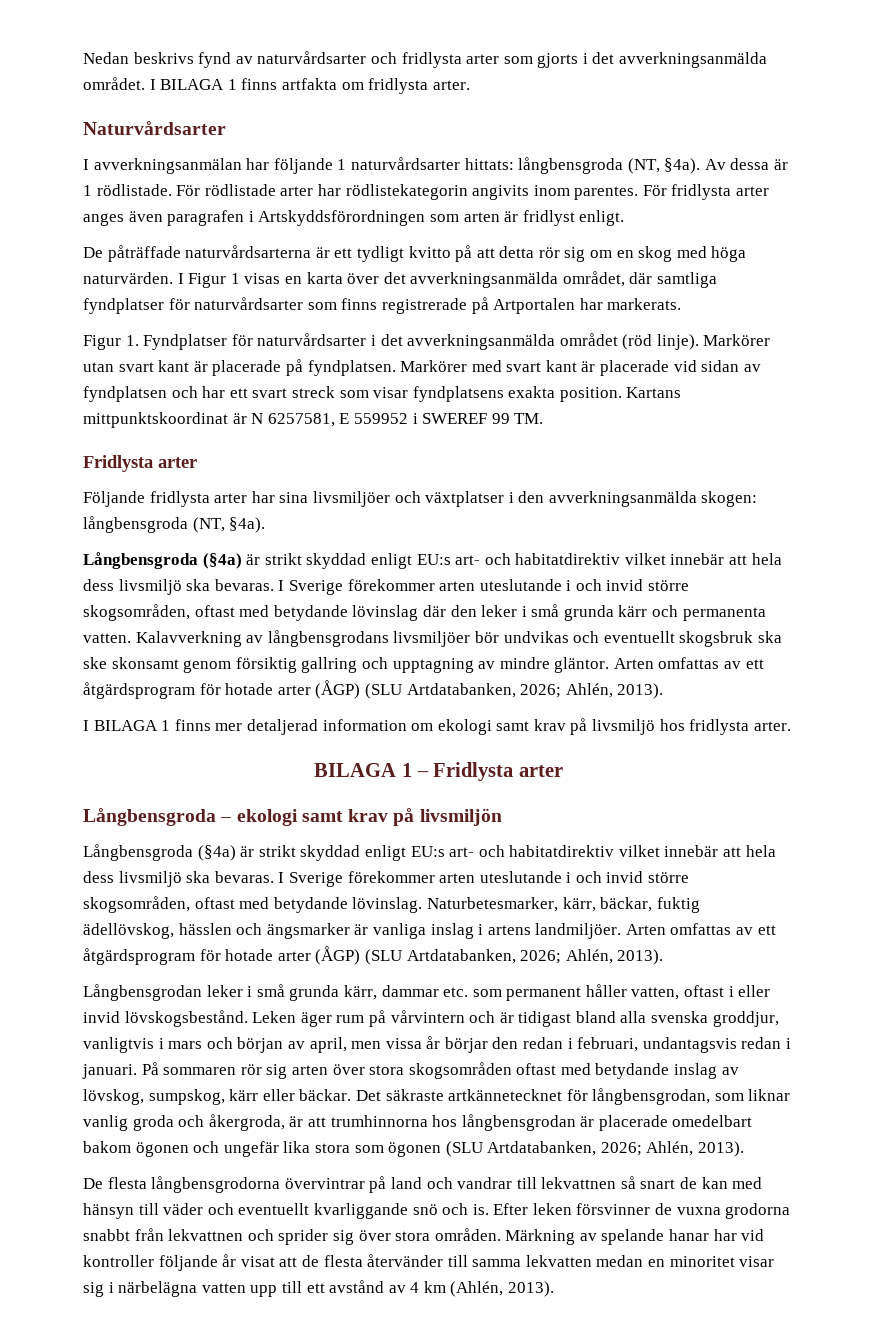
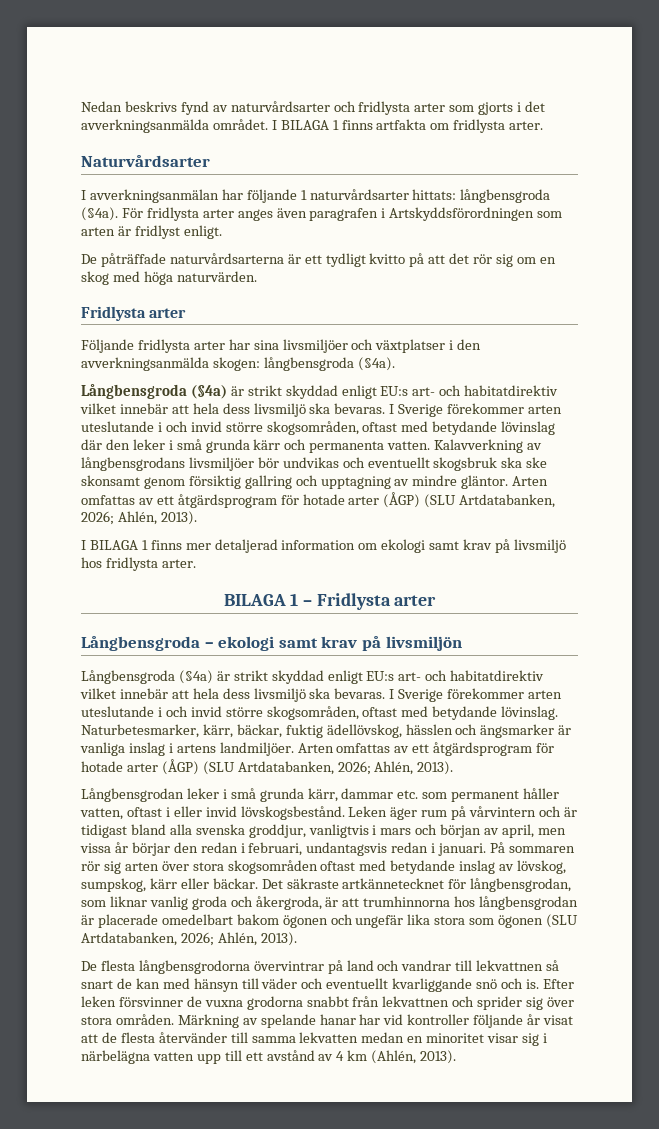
- I avverkningsanmälan har följande 1 naturvårdsarter hittats: långbensgroda (NT, §4a). Av dessa är 1 rödlistade. För rödlistade arter har rödlistekategorin angivits inom parentes.
+ I avverkningsanmälan har följande 1 naturvårdsarter hittats: långbensgroda (§4a).
- De påträffade naturvårdsarterna är ett tydligt kvitto på att detta rör sig om en skog med höga naturvärden. I Figur 1 visas en karta över det avverkningsanmälda området, där samtliga fyndplatser för naturvårdsarter som finns registrerade på Artportalen har markerats.
- Figur 1. Fyndplatser för naturvårdsarter i det avverkningsanmälda området (röd linje). Markörer utan svart kant är placerade på fyndplatsen. Markörer med svart kant är placerade vid sidan av fyndplatsen och har ett svart streck som visar fyndplatsens exakta position. Kartans mittpunktskoordinat är N 6257581, E 559952 i SWEREF 99 TM.
+ De påträffade naturvårdsarterna är ett tydligt kvitto på att det rör sig om en skog med höga naturvärden.
- Följande fridlysta arter har sina livsmiljöer och växtplatser i den avverkningsanmälda skogen: långbensgroda (NT, §4a).
+ Följande fridlysta arter har sina livsmiljöer och växtplatser i den avverkningsanmälda skogen: långbensgroda (§4a).

